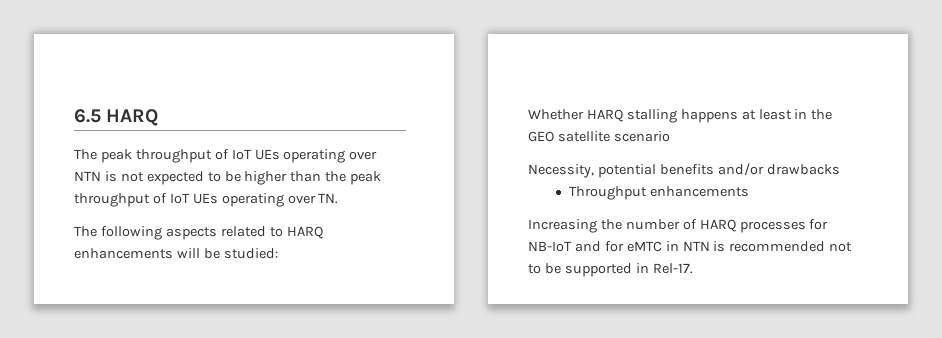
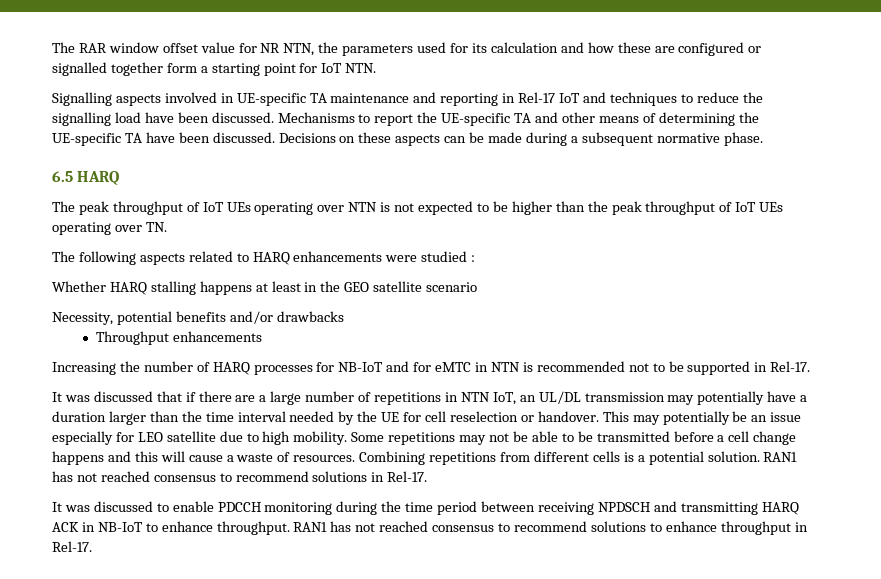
+ The RAR window offset value for NR NTN, the parameters used for its calculation and how these are configured or signalled together form a starting point for IoT NTN.
+ Signalling aspects involved in UE-specific TA maintenance and reporting in Rel-17 IoT and techniques to reduce the signalling load have been discussed. Mechanisms to report the UE-specific TA and other means of determining the UE-specific TA have been discussed. Decisions on these aspects can be made during a subsequent normative phase.
- The following aspects related to HARQ enhancements will be studied:
+ The following aspects related to HARQ enhancements were studied :
+ It was discussed that if there are a large number of repetitions in NTN IoT, an UL/DL transmission may potentially have a duration larger than the time interval needed by the UE for cell reselection or handover. This may potentially be an issue especially for LEO satellite due to high mobility. Some repetitions may not be able to be transmitted before a cell change happens and this will cause a waste of resources. Combining repetitions from different cells is a potential solution. RAN1 has not reached consensus to recommend solutions in Rel-17.
+ It was discussed to enable PDCCH monitoring during the time period between receiving NPDSCH and transmitting HARQ ACK in NB-IoT to enhance throughput. RAN1 has not reached consensus to recommend solutions to enhance throughput in Rel-17.

